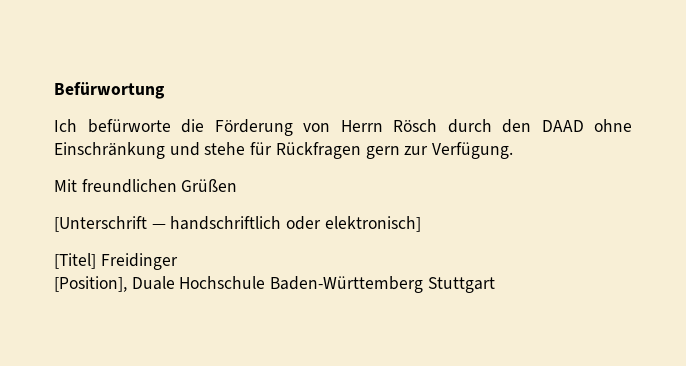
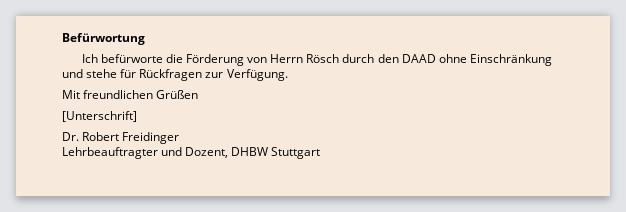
- Ich befürworte die Förderung von Herrn Rösch durch den DAAD ohne Einschränkung und stehe für Rückfragen gern zur Verfügung.
+ Ich befürworte die Förderung von Herrn Rösch durch den DAAD ohne Einschränkung und stehe für Rückfragen zur Verfügung.
- [Unterschrift — handschriftlich oder elektronisch]
- [Titel] Freidinger
- [Position], Duale Hochschule Baden-Württemberg Stuttgart
+ [Unterschrift]
+ Dr. Robert Freidinger
+ Lehrbeauftragter und Dozent, DHBW Stuttgart

